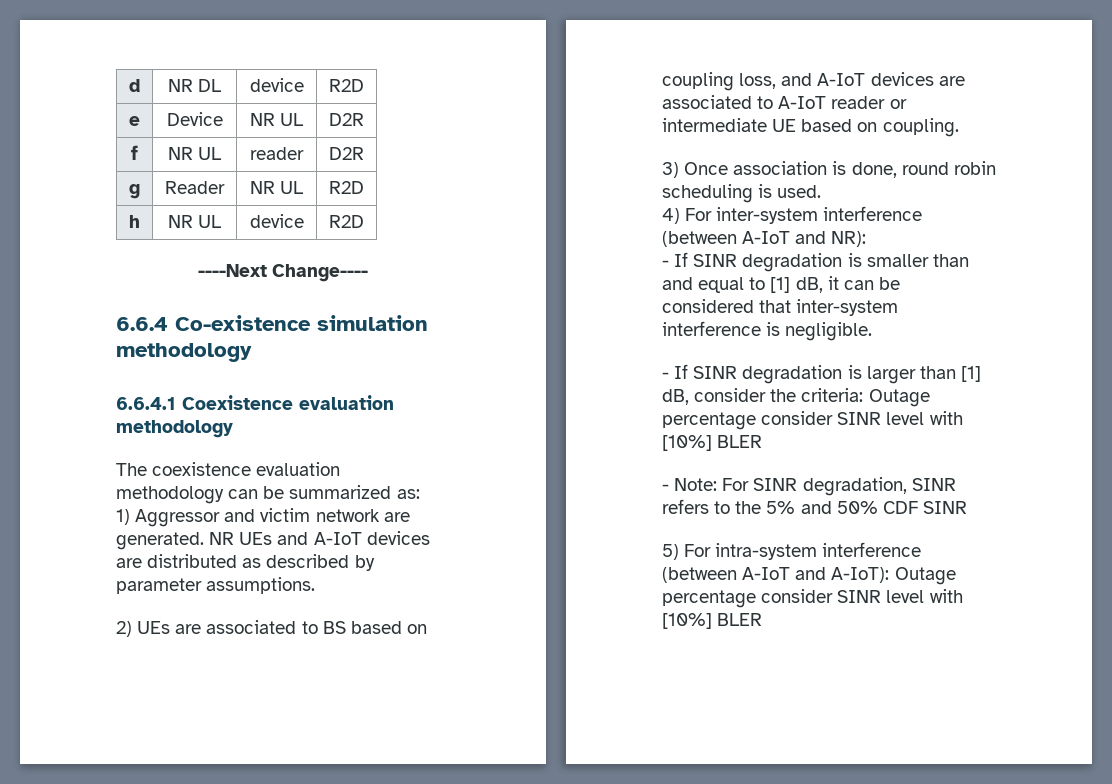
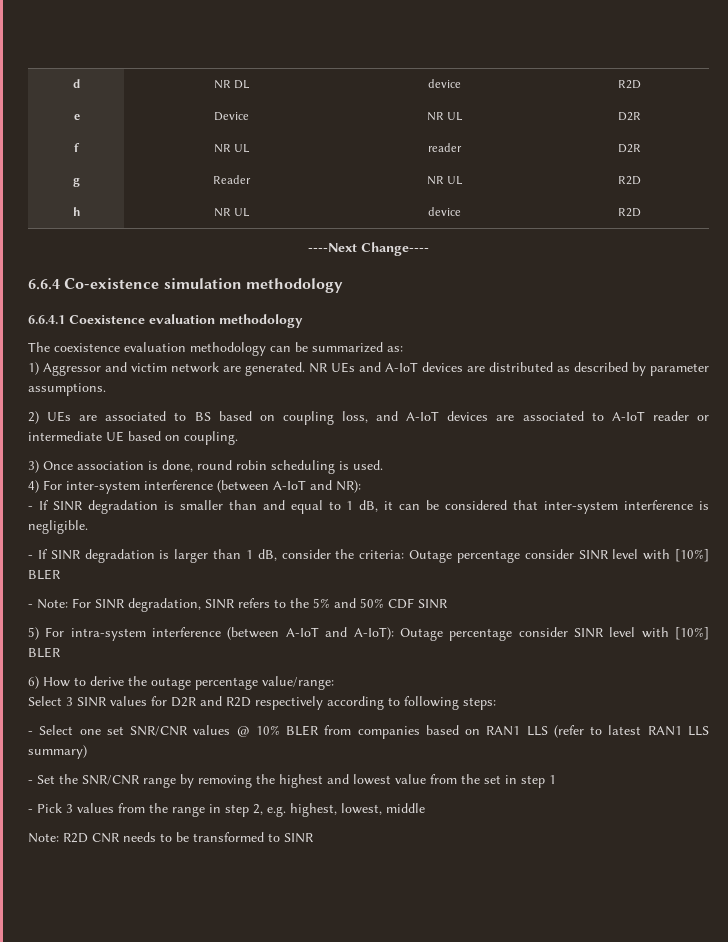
- - If SINR degradation is smaller than and equal to [1] dB, it can be considered that inter-system interference is negligible.
+ - If SINR degradation is smaller than and equal to 1 dB, it can be considered that inter-system interference is negligible.
- - If SINR degradation is larger than [1] dB, consider the criteria: Outage percentage consider SINR level with [10%] BLER
+ - If SINR degradation is larger than 1 dB, consider the criteria: Outage percentage consider SINR level with [10%] BLER
+ 6) How to derive the outage percentage value/range:
+ Select 3 SINR values for D2R and R2D respectively according to following steps:
+ - Select one set SNR/CNR values @ 10% BLER from companies based on RAN1 LLS (refer to latest RAN1 LLS summary)
+ - Set the SNR/CNR range by removing the highest and lowest value from the set in step 1
+ - Pick 3 values from the range in step 2, e.g. highest, lowest, middle
+ Note: R2D CNR needs to be transformed to SINR

